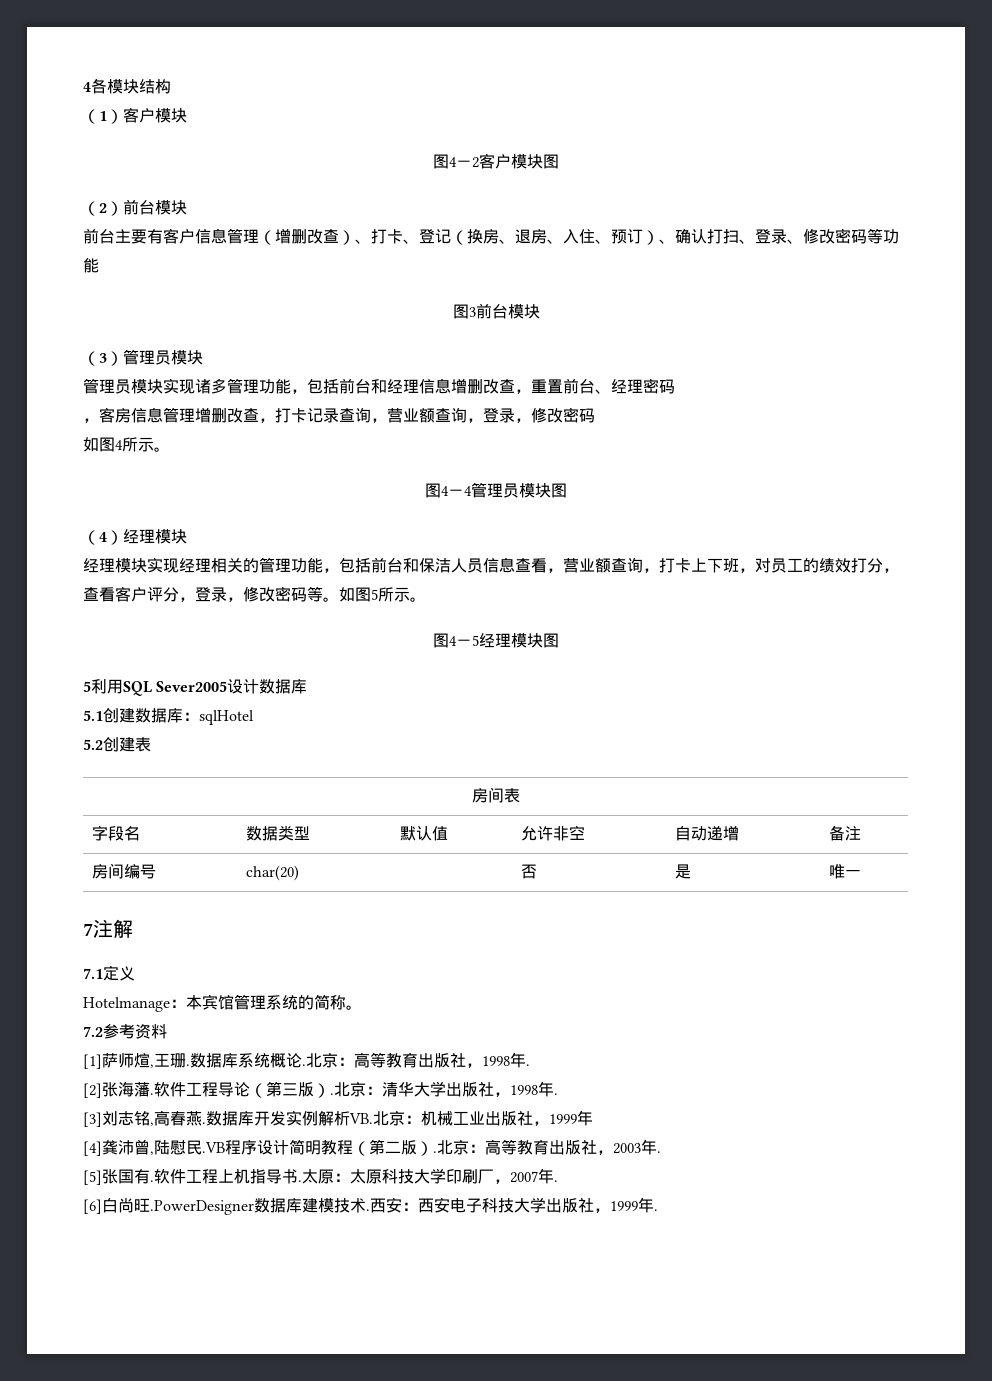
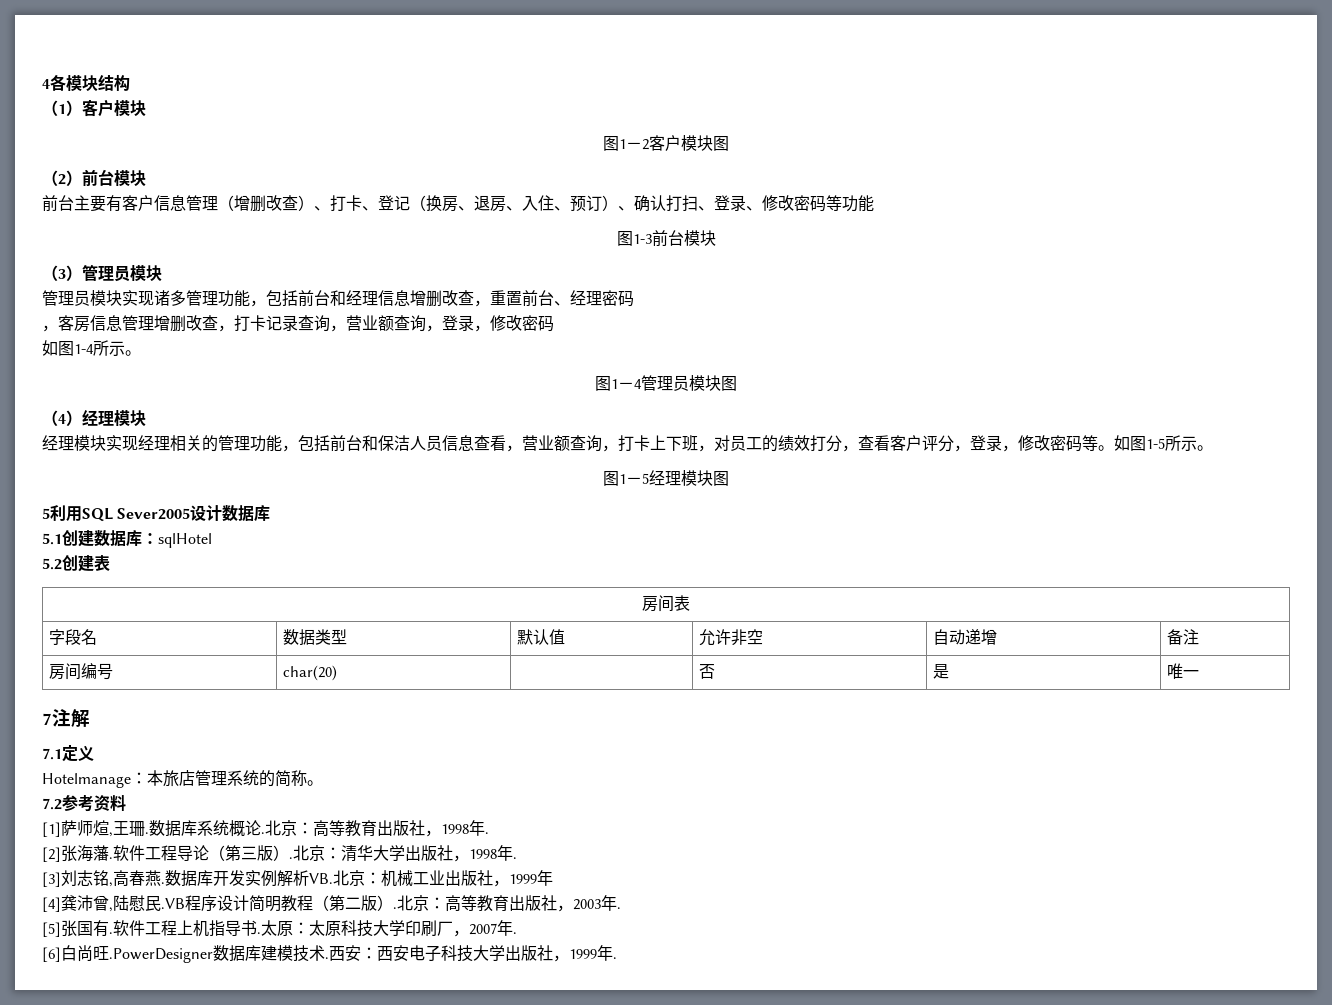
- 图4－2客户模块图
+ 图1－2客户模块图
- 图3前台模块
+ 图1-3前台模块
- 如图4所示。
- 图4－4管理员模块图
+ 如图1-4所示。
+ 图1－4管理员模块图
- 如图5所示。
- 图4－5经理模块图
+ 如图1-5所示。
+ 图1－5经理模块图
- Hotelmanage：本宾馆管理系统的简称。
+ Hotelmanage：本旅店管理系统的简称。

